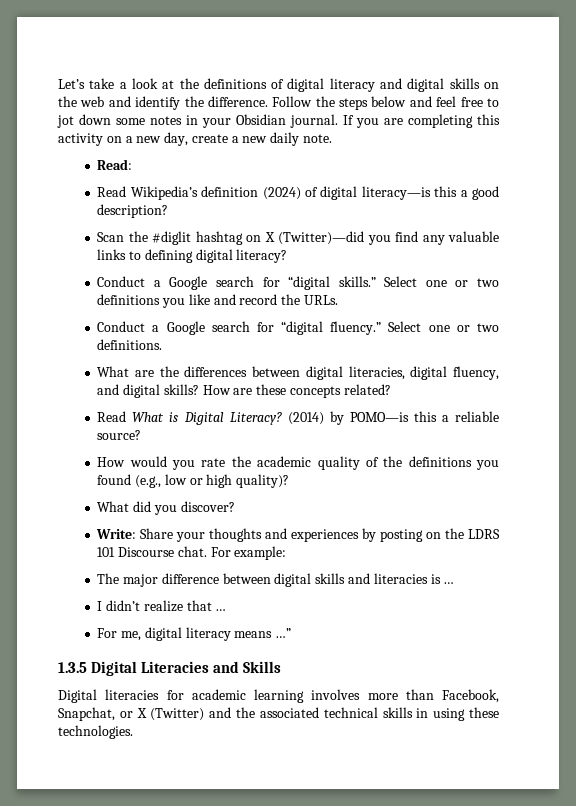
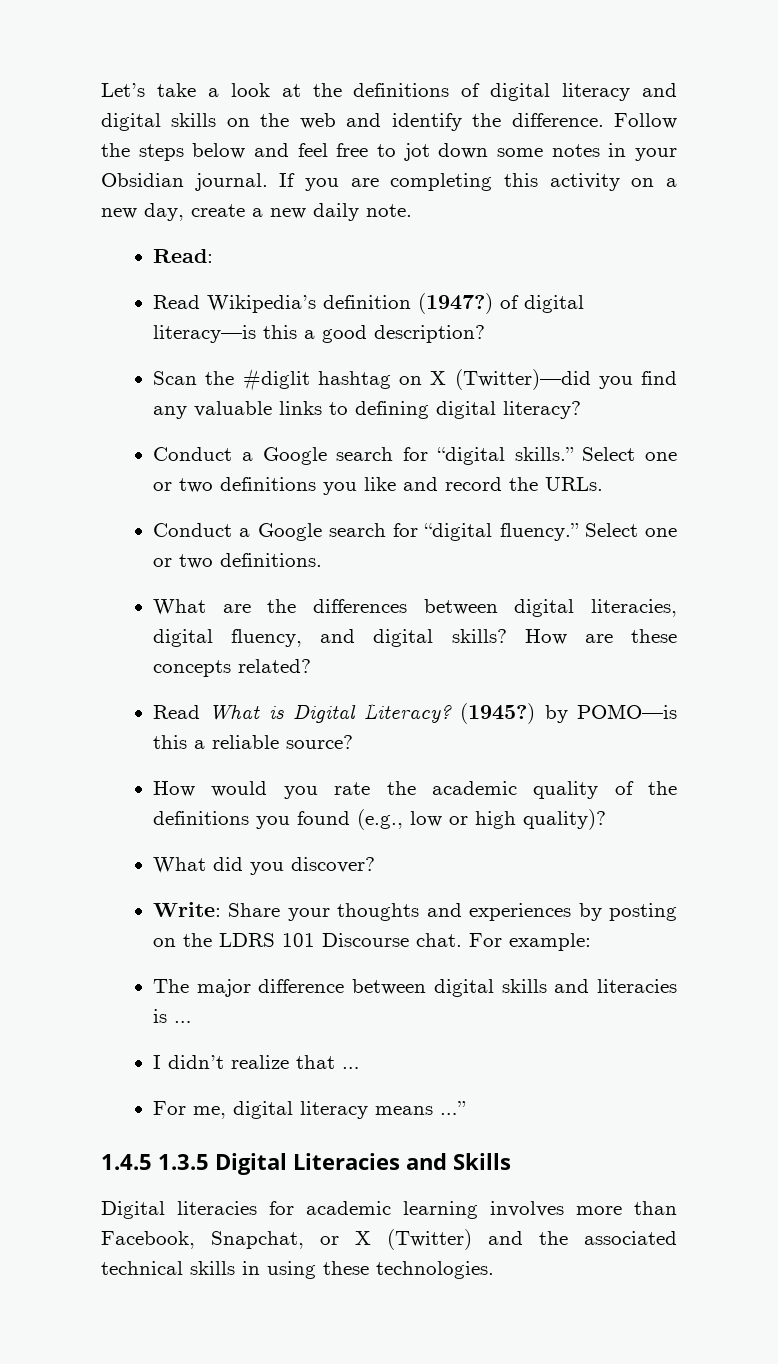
- Read Wikipedia’s definition (2024) of digital literacy—is this a good description?
+ Read Wikipedia’s definition (1947?) of digital literacy—is this a good description?
- (2014) by POMO—is this a reliable source?
+ (1945?) by POMO—is this a reliable source?
- 1.3.5 Digital Literacies and Skills
+ 1.4.5 1.3.5 Digital Literacies and Skills

